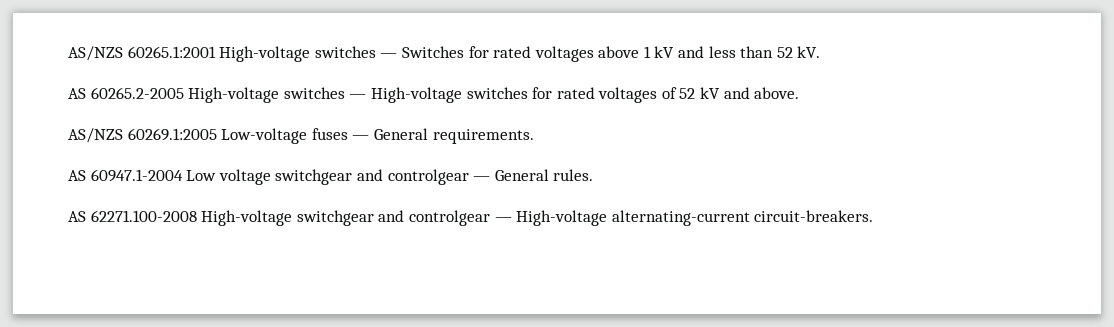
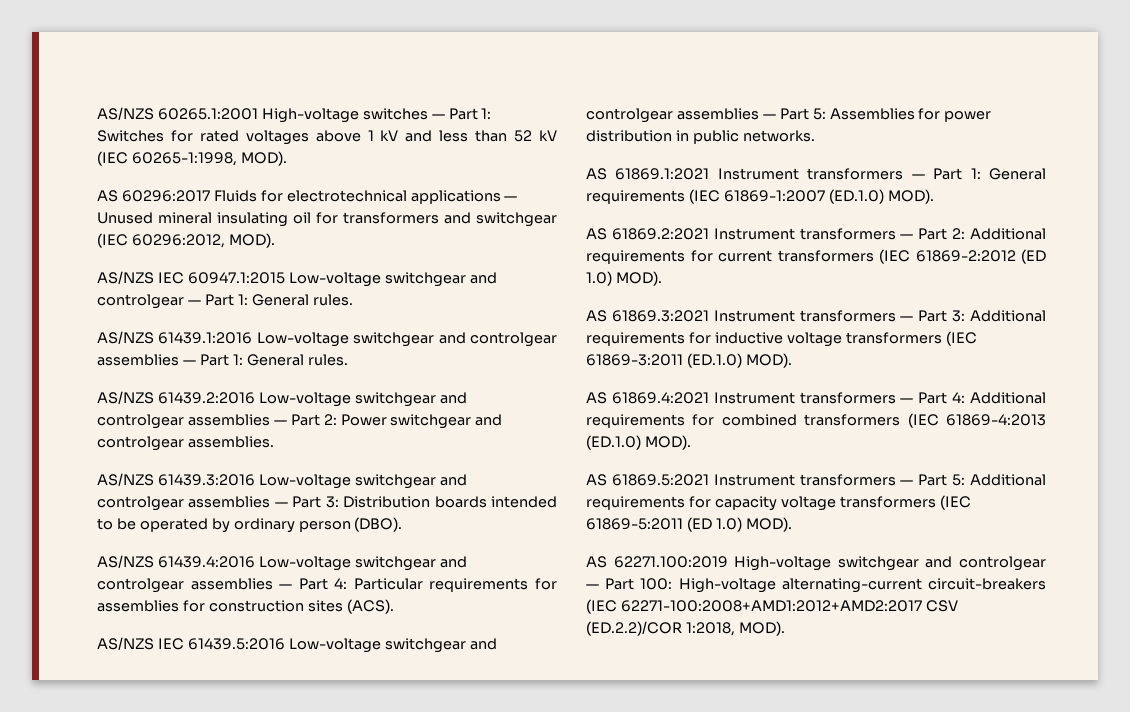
- AS/NZS 60265.1:2001 High-voltage switches — Switches for rated voltages above 1 kV and less than 52 kV.
- AS 60265.2-2005 High-voltage switches — High-voltage switches for rated voltages of 52 kV and above.
- AS/NZS 60269.1:2005 Low-voltage fuses — General requirements.
- AS 60947.1-2004 Low voltage switchgear and controlgear — General rules.
- AS 62271.100-2008 High-voltage switchgear and controlgear — High-voltage alternating-current circuit-breakers.
+ AS/NZS 60265.1:2001 High-voltage switches — Part 1: Switches for rated voltages above 1 kV and less than 52 kV (IEC 60265-1:1998, MOD).
+ AS 60296:2017 Fluids for electrotechnical applications — Unused mineral insulating oil for transformers and switchgear (IEC 60296:2012, MOD).
+ AS/NZS IEC 60947.1:2015 Low-voltage switchgear and controlgear — Part 1: General rules.
+ AS/NZS 61439.1:2016 Low-voltage switchgear and controlgear assemblies — Part 1: General rules.
+ AS/NZS 61439.2:2016 Low-voltage switchgear and controlgear assemblies — Part 2: Power switchgear and controlgear assemblies.
+ AS/NZS 61439.3:2016 Low-voltage switchgear and controlgear assemblies — Part 3: Distribution boards intended to be operated by ordinary person (DBO).
+ AS/NZS 61439.4:2016 Low-voltage switchgear and controlgear assemblies — Part 4: Particular requirements for assemblies for construction sites (ACS).
+ AS/NZS IEC 61439.5:2016 Low-voltage switchgear and controlgear assemblies — Part 5: Assemblies for power distribution in public networks.
+ AS 61869.1:2021 Instrument transformers — Part 1: General requirements (IEC 61869-1:2007 (ED.1.0) MOD).
+ AS 61869.2:2021 Instrument transformers — Part 2: Additional requirements for current transformers (IEC 61869-2:2012 (ED 1.0) MOD).
+ AS 61869.3:2021 Instrument transformers — Part 3: Additional requirements for inductive voltage transformers (IEC 61869-3:2011 (ED.1.0) MOD).
+ AS 61869.4:2021 Instrument transformers — Part 4: Additional requirements for combined transformers (IEC 61869-4:2013 (ED.1.0) MOD).
+ AS 61869.5:2021 Instrument transformers — Part 5: Additional requirements for capacity voltage transformers (IEC 61869-5:2011 (ED 1.0) MOD).
+ AS 62271.100:2019 High-voltage switchgear and controlgear — Part 100: High-voltage alternating-current circuit-breakers (IEC 62271-100:2008+AMD1:2012+AMD2:2017 CSV (ED.2.2)/COR 1:2018, MOD).

